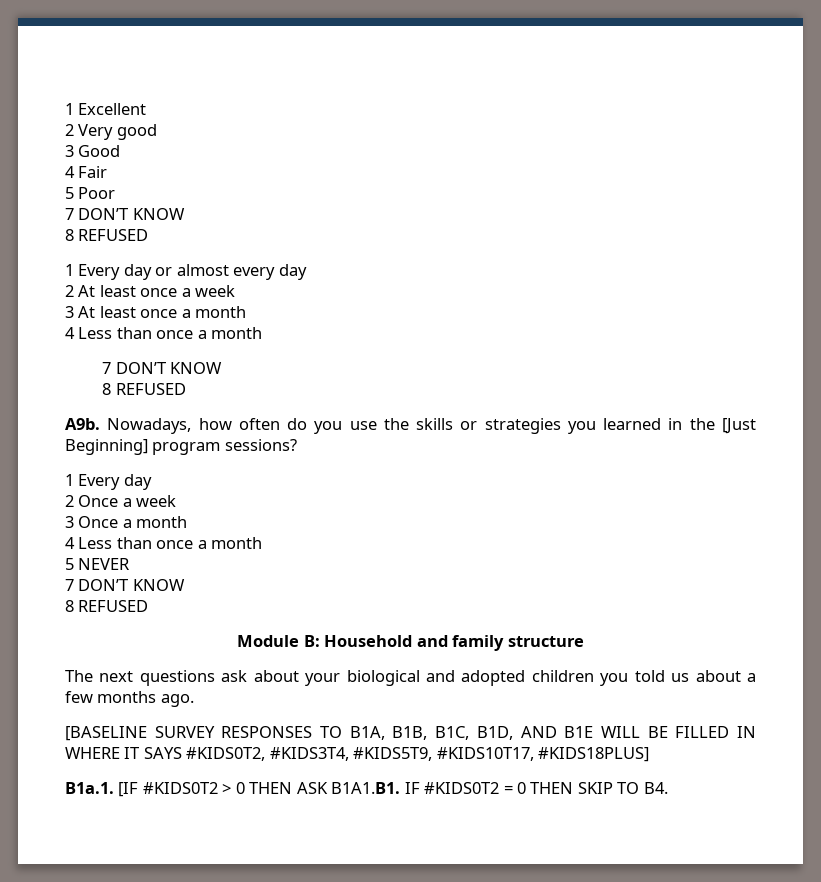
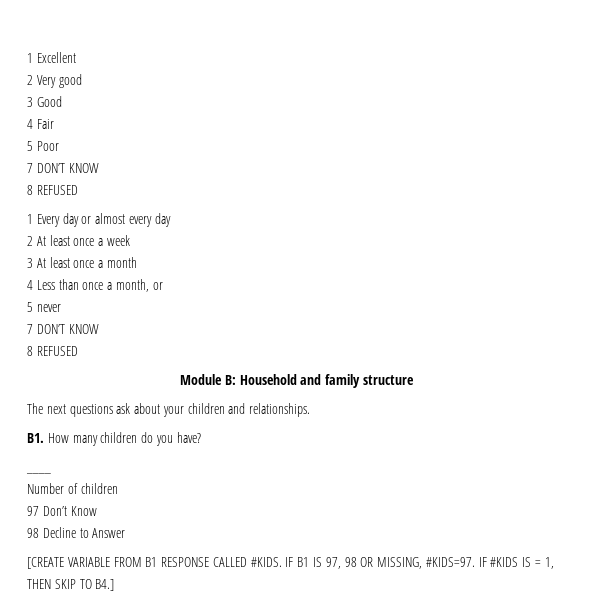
  3 At least once a month
- 4 Less than once a month
- 7 DON’T KNOW
- 8 REFUSED
- A9b. Nowadays, how often do you use the skills or strategies you learned in the [Just Beginning] program sessions?
- 1 Every day
- 2 Once a week
- 3 Once a month
- 4 Less than once a month
- 5 NEVER
+ 4 Less than once a month, or
+ 5 never
- The next questions ask about your biological and adopted children you told us about a few months ago.
- [BASELINE SURVEY RESPONSES TO B1A, B1B, B1C, B1D, AND B1E WILL BE FILLED IN WHERE IT SAYS #KIDS0T2, #KIDS3T4, #KIDS5T9, #KIDS10T17, #KIDS18PLUS]
- B1a.1. [IF #KIDS0T2 > 0 THEN ASK B1A1.B1. IF #KIDS0T2 = 0 THEN SKIP TO B4.
+ The next questions ask about your children and relationships.
+ B1. How many children do you have?
+ ____
+ Number of children
+ 97 Don’t Know
+ 98 Decline to Answer
+ [CREATE VARIABLE FROM B1 RESPONSE CALLED #KIDS. IF B1 IS 97, 98 OR MISSING, #KIDS=97. IF #KIDS IS = 1, THEN SKIP TO B4.]

